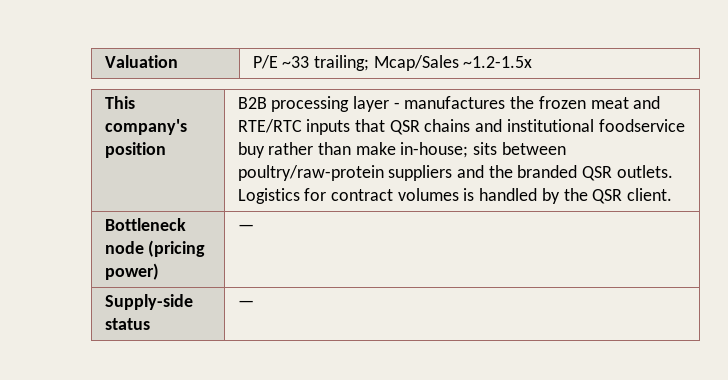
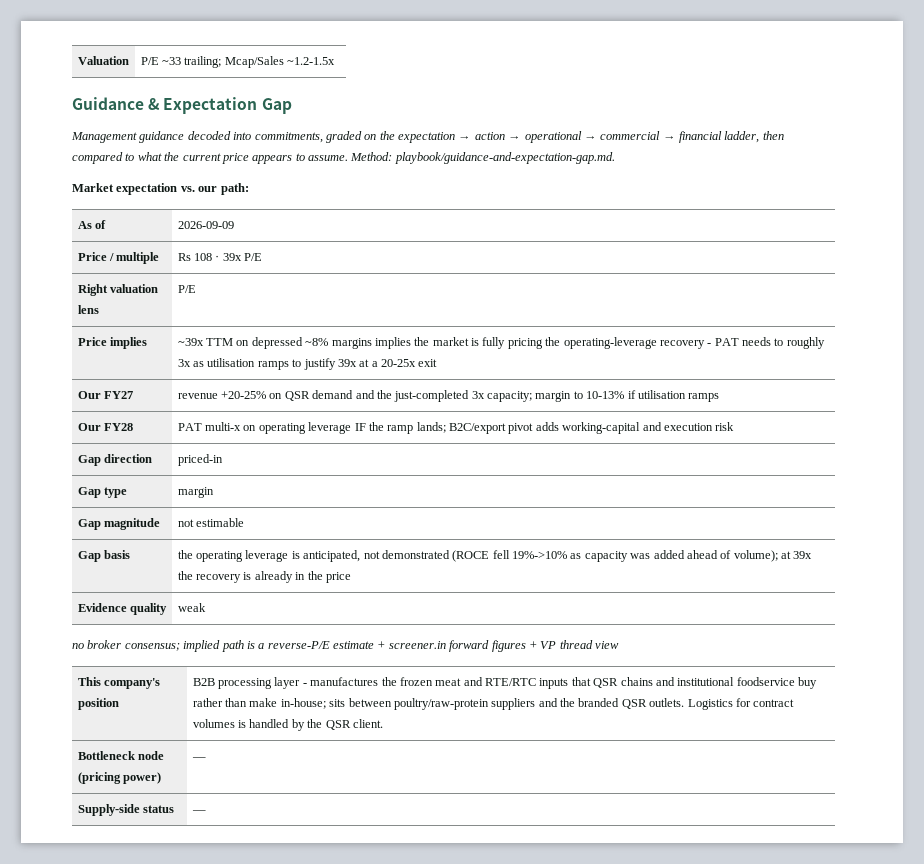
+ Guidance & Expectation Gap
+ Management guidance decoded into commitments, graded on the expectation → action → operational → commercial → financial ladder, then compared to what the current price appears to assume. Method: playbook/guidance-and-expectation-gap.md.
+ Market expectation vs. our path:
+ As of | 2026-09-09
+ Price / multiple | Rs 108 · 39x P/E
+ Right valuation lens | P/E
+ Price implies | ~39x TTM on depressed ~8% margins implies the market is fully pricing the operating-leverage recovery - PAT needs to roughly 3x as utilisation ramps to justify 39x at a 20-25x exit
+ Our FY27 | revenue +20-25% on QSR demand and the just-completed 3x capacity; margin to 10-13% if utilisation ramps
+ Our FY28 | PAT multi-x on operating leverage IF the ramp lands; B2C/export pivot adds working-capital and execution risk
+ Gap direction | priced-in
+ Gap type | margin
+ Gap magnitude | not estimable
+ Gap basis | the operating leverage is anticipated, not demonstrated (ROCE fell 19%->10% as capacity was added ahead of volume); at 39x the recovery is already in the price
+ Evidence quality | weak
+ no broker consensus; implied path is a reverse-P/E estimate + screener.in forward figures + VP thread view

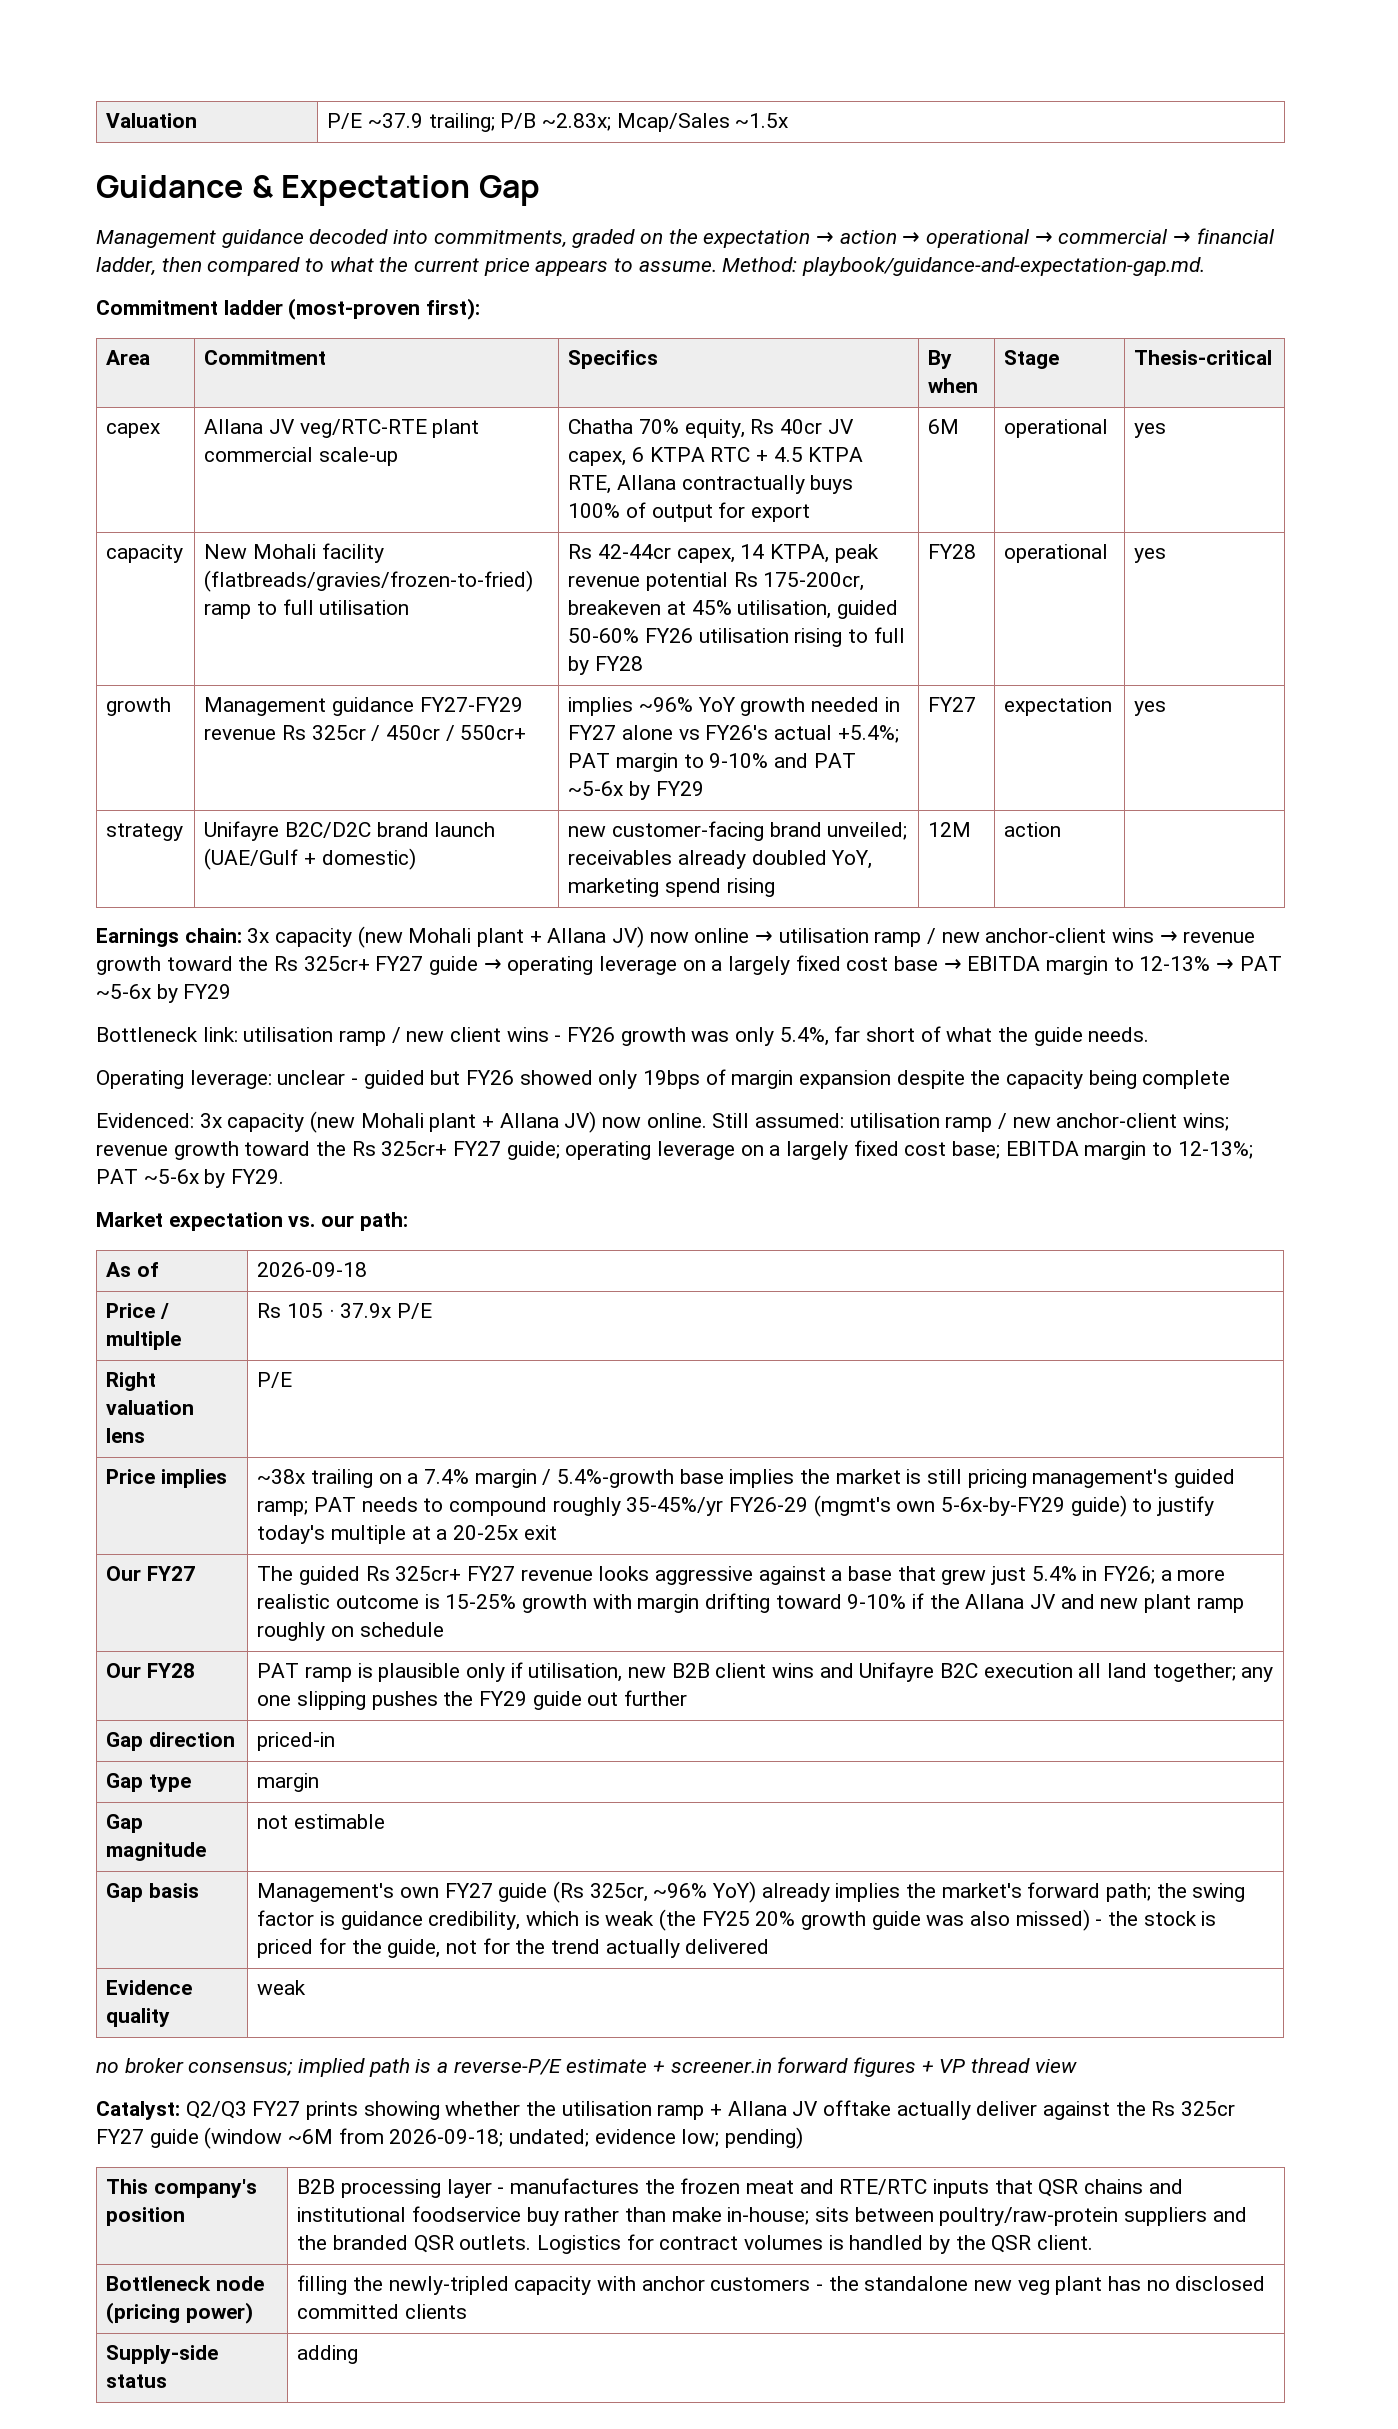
- Valuation | P/E ~33 trailing; Mcap/Sales ~1.2-1.5x
+ Valuation | P/E ~37.9 trailing; P/B ~2.83x; Mcap/Sales ~1.5x
+ Commitment ladder (most-proven first):
+ Area | Commitment | Specifics | By when | Stage | Thesis-critical
+ capex | Allana JV veg/RTC-RTE plant commercial scale-up | Chatha 70% equity, Rs 40cr JV capex, 6 KTPA RTC + 4.5 KTPA RTE, Allana contractually buys 100% of output for export | 6M | operational | yes
+ capacity | New Mohali facility (flatbreads/gravies/frozen-to-fried) ramp to full utilisation | Rs 42-44cr capex, 14 KTPA, peak revenue potential Rs 175-200cr, breakeven at 45% utilisation, guided 50-60% FY26 utilisation rising to full by FY28 | FY28 | operational | yes
+ growth | Management guidance FY27-FY29 revenue Rs 325cr / 450cr / 550cr+ | implies ~96% YoY growth needed in FY27 alone vs FY26's actual +5.4%; PAT margin to 9-10% and PAT ~5-6x by FY29 | FY27 | expectation | yes
+ strategy | Unifayre B2C/D2C brand launch (UAE/Gulf + domestic) | new customer-facing brand unveiled; receivables already doubled YoY, marketing spend rising | 12M | action |
+ Earnings chain: 3x capacity (new Mohali plant + Allana JV) now online → utilisation ramp / new anchor-client wins → revenue growth toward the Rs 325cr+ FY27 guide → operating leverage on a largely fixed cost base → EBITDA margin to 12-13% → PAT ~5-6x by FY29
+ Bottleneck link: utilisation ramp / new client wins - FY26 growth was only 5.4%, far short of what the guide needs.
+ Operating leverage: unclear - guided but FY26 showed only 19bps of margin expansion despite the capacity being complete
+ Evidenced: 3x capacity (new Mohali plant + Allana JV) now online. Still assumed: utilisation ramp / new anchor-client wins; revenue growth toward the Rs 325cr+ FY27 guide; operating leverage on a largely fixed cost base; EBITDA margin to 12-13%; PAT ~5-6x by FY29.
- As of | 2026-09-09
+ As of | 2026-09-18
- Price / multiple | Rs 108 · 39x P/E
+ Price / multiple | Rs 105 · 37.9x P/E
- Price implies | ~39x TTM on depressed ~8% margins implies the market is fully pricing the operating-leverage recovery - PAT needs to roughly 3x as utilisation ramps to justify 39x at a 20-25x exit
+ Price implies | ~38x trailing on a 7.4% margin / 5.4%-growth base implies the market is still pricing management's guided ramp; PAT needs to compound roughly 35-45%/yr FY26-29 (mgmt's own 5-6x-by-FY29 guide) to justify today's multiple at a 20-25x exit
- revenue +20-25% on QSR demand and the just-completed 3x capacity; margin to 10-13% if utilisation ramps
- Our FY28 | PAT multi-x on operating leverage IF the ramp lands; B2C/export pivot adds working-capital and execution risk
+ The guided Rs 325cr+ FY27 revenue looks aggressive against a base that grew just 5.4% in FY26; a more realistic outcome is 15-25% growth with margin drifting toward 9-10% if the Allana JV and new plant ramp roughly on schedule
+ Our FY28 | PAT ramp is plausible only if utilisation, new B2B client wins and Unifayre B2C execution all land together; any one slipping pushes the FY29 guide out further
- the operating leverage is anticipated, not demonstrated (ROCE fell 19%->10% as capacity was added ahead of volume); at 39x the recovery is already in the price
+ Management's own FY27 guide (Rs 325cr, ~96% YoY) already implies the market's forward path; the swing factor is guidance credibility, which is weak (the FY25 20% growth guide was also missed) - the stock is priced for the guide, not for the trend actually delivered
+ Catalyst: Q2/Q3 FY27 prints showing whether the utilisation ramp + Allana JV offtake actually deliver against the Rs 325cr FY27 guide (window ~6M from 2026-09-18; undated; evidence low; pending)
- Bottleneck node (pricing power) | —
+ Bottleneck node (pricing power) | filling the newly-tripled capacity with anchor customers - the standalone new veg plant has no disclosed committed clients
- Supply-side status | —
+ Supply-side status | adding

